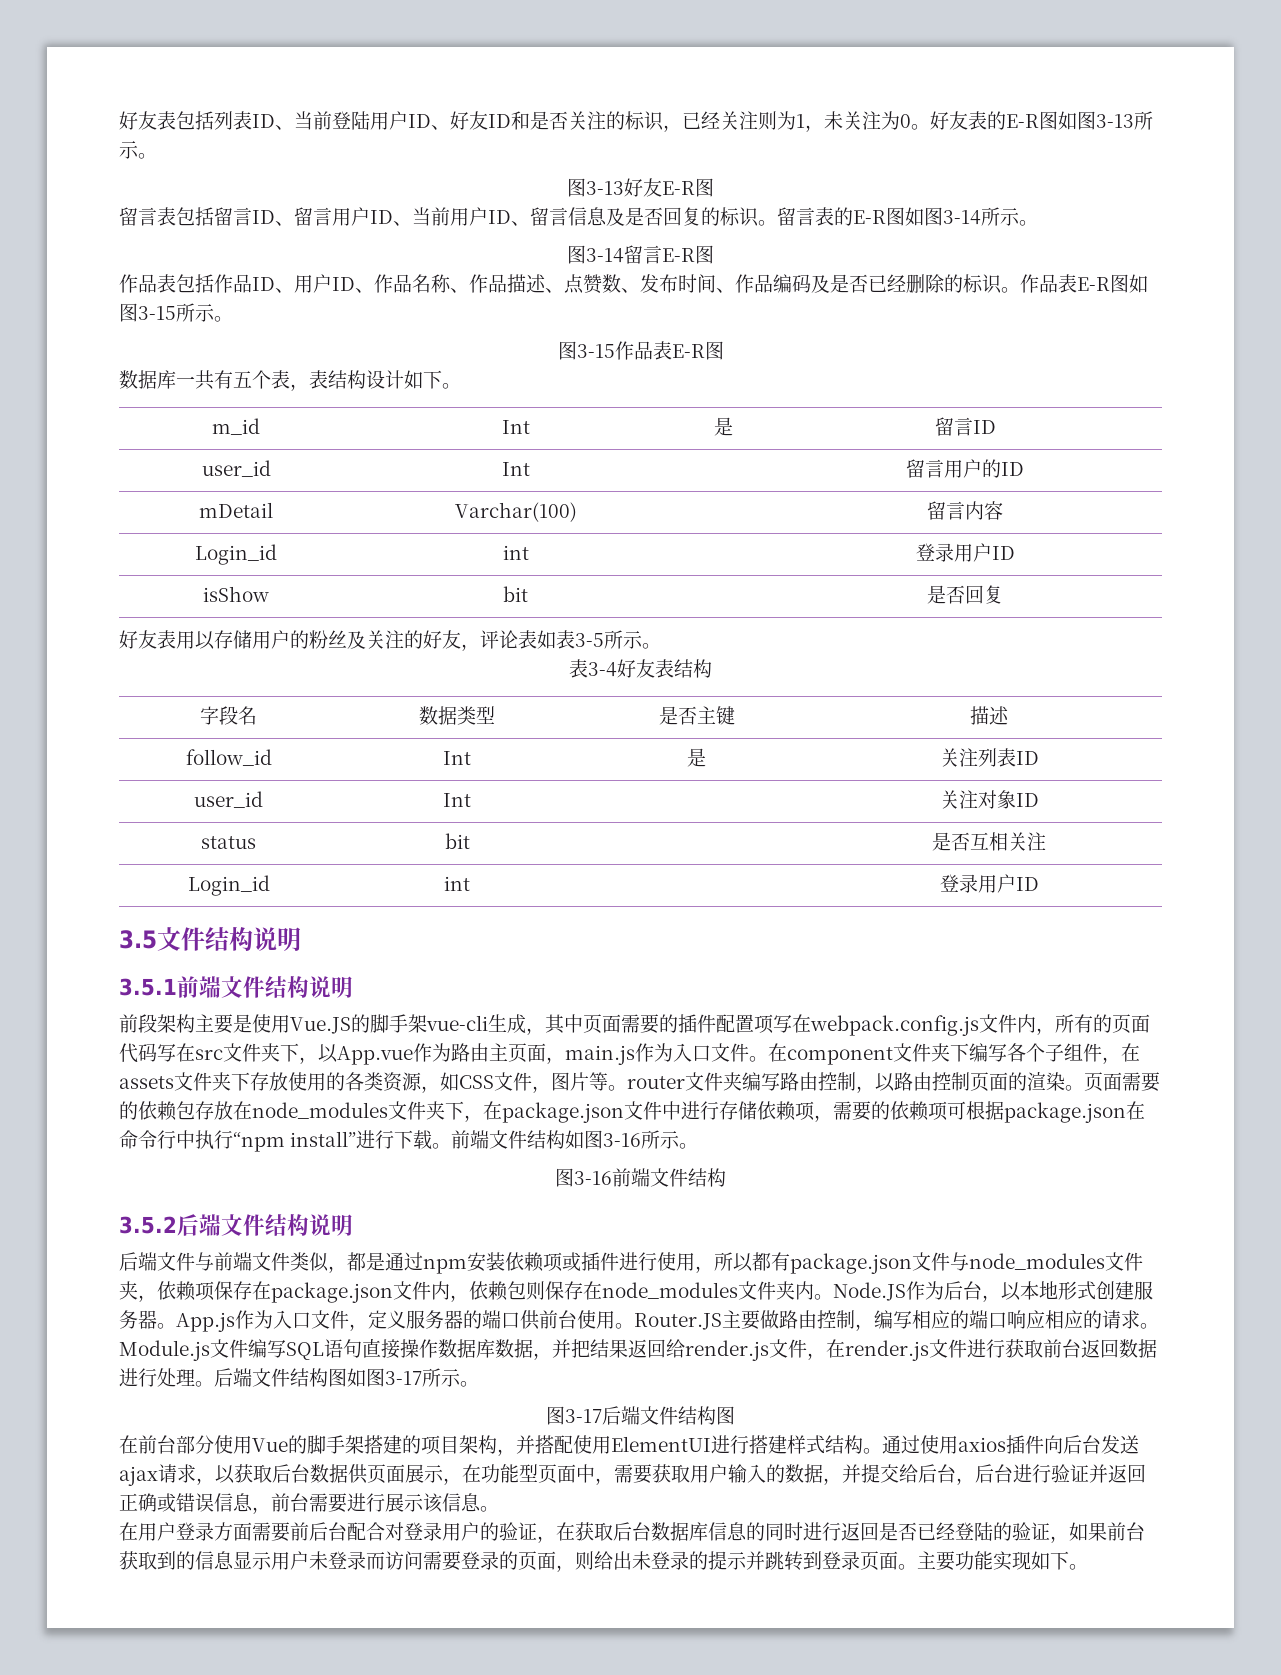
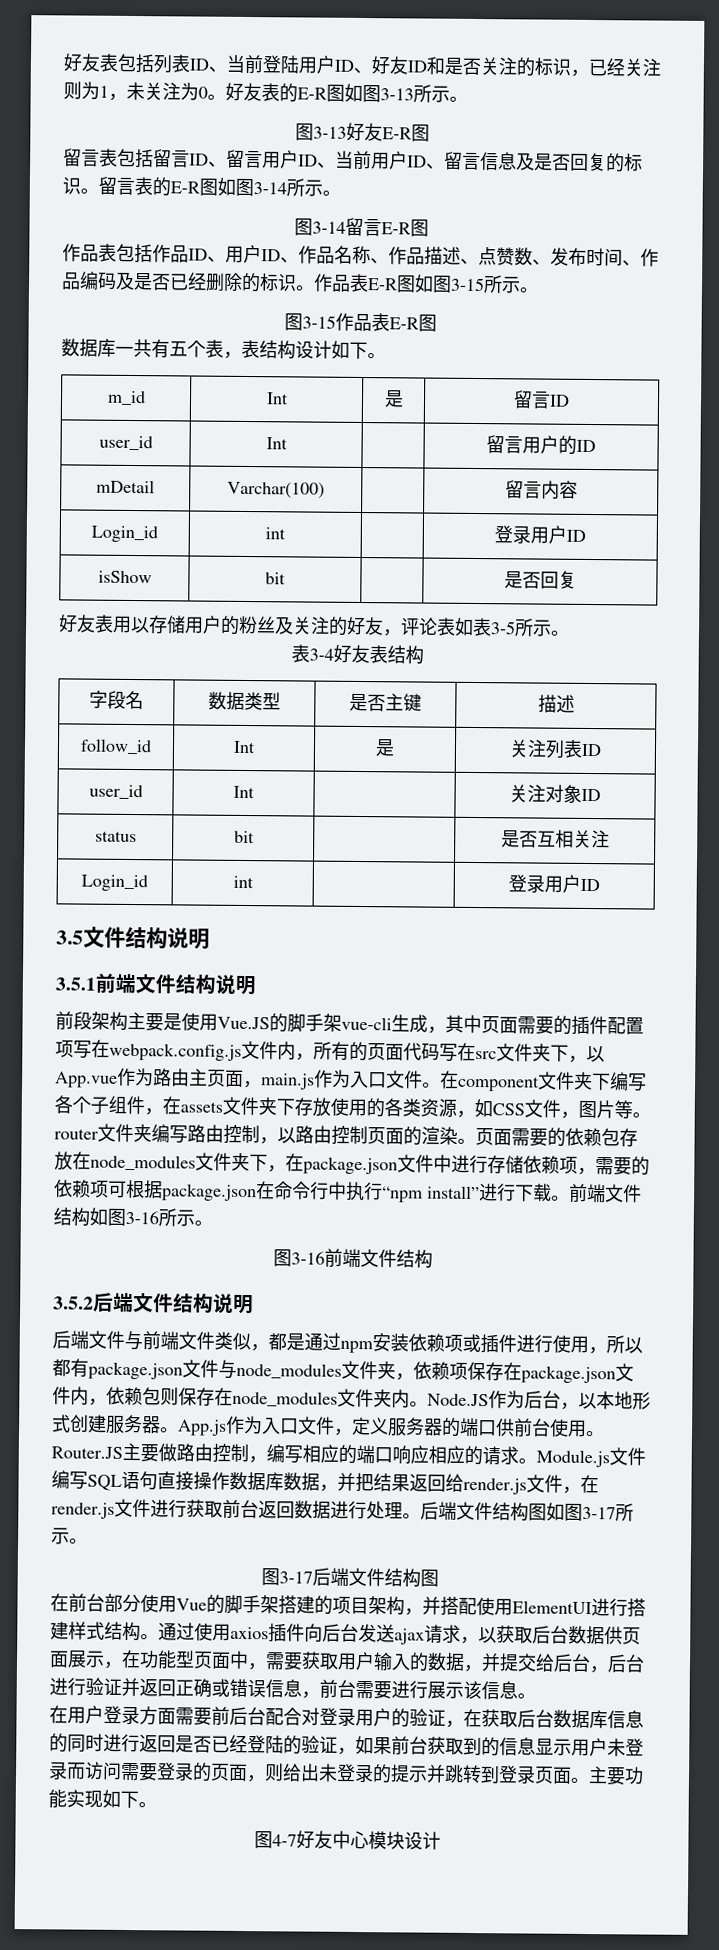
+ 图4-7好友中心模块设计

